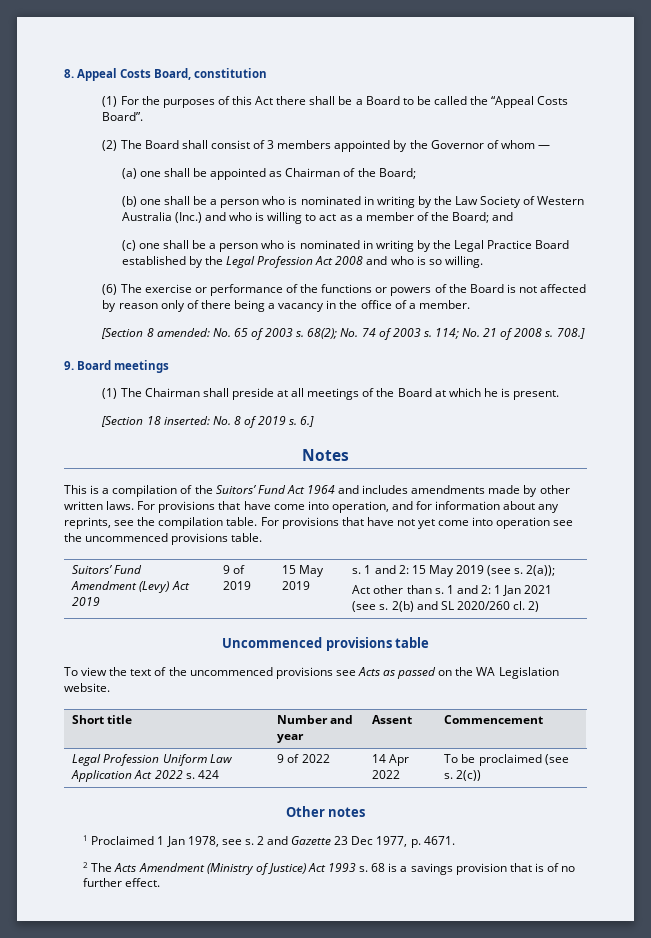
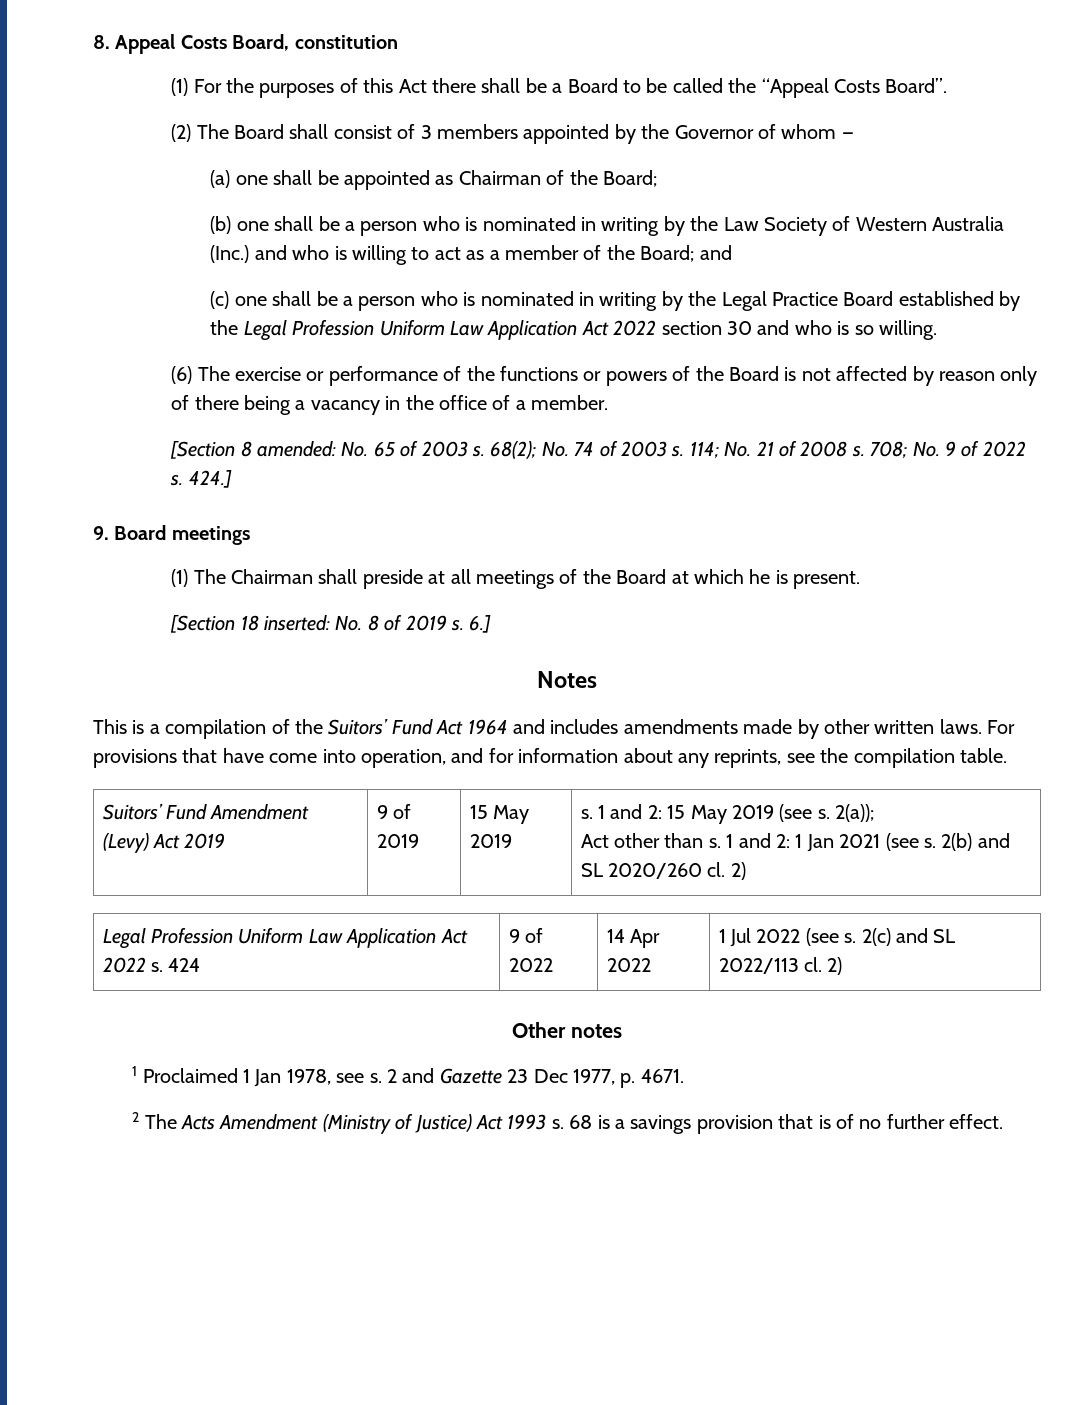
- (c) one shall be a person who is nominated in writing by the Legal Practice Board established by the Legal Profession Act 2008 and who is so willing.
+ (c) one shall be a person who is nominated in writing by the Legal Practice Board established by the Legal Profession Uniform Law Application Act 2022 section 30 and who is so willing.
- 708.]
+ 708; No. 9 of 2022 s. 424.]
- For provisions that have not yet come into operation see the uncommenced provisions table.
- Uncommenced provisions table
- To view the text of the uncommenced provisions see Acts as passed on the WA Legislation website.
- Short title | Number and year | Assent | Commencement
- Legal Profession Uniform Law Application Act 2022 s. 424 | 9 of 2022 | 14 Apr 2022 | To be proclaimed (see s. 2(c))
+ Legal Profession Uniform Law Application Act 2022 s. 424 | 9 of 2022 | 14 Apr 2022 | 1 Jul 2022 (see s. 2(c) and SL 2022/113 cl. 2)

